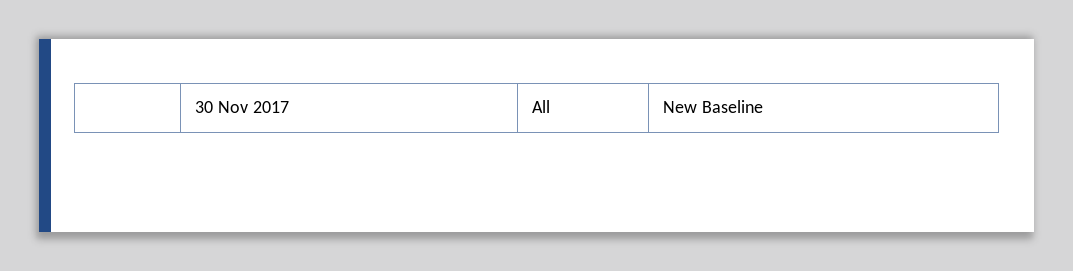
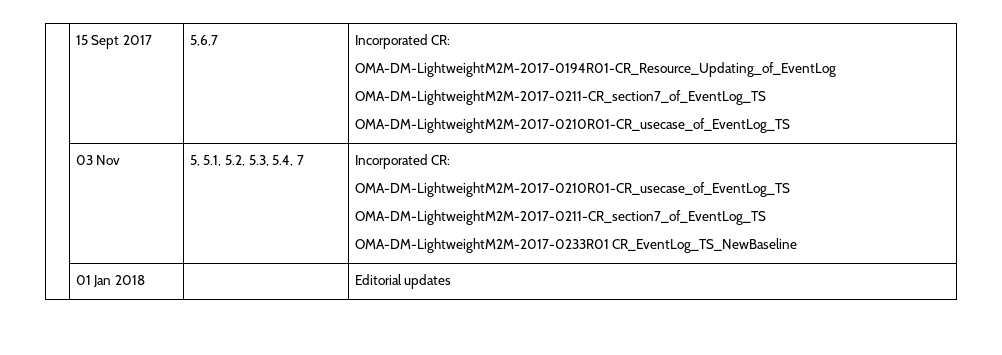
- | 30 Nov 2017 | All | New Baseline
+ | 15 Sept 2017 | 5,6,7 | Incorporated CR:
+ OMA-DM-LightweightM2M-2017-0194R01-CR_Resource_Updating_of_EventLog
+ OMA-DM-LightweightM2M-2017-0211-CR_section7_of_EventLog_TS
+ OMA-DM-LightweightM2M-2017-0210R01-CR_usecase_of_EventLog_TS
+ | 03 Nov | 5, 5.1, 5.2, 5.3, 5.4, 7 | Incorporated CR:
+ OMA-DM-LightweightM2M-2017-0210R01-CR_usecase_of_EventLog_TS
+ OMA-DM-LightweightM2M-2017-0211-CR_section7_of_EventLog_TS
+ OMA-DM-LightweightM2M-2017-0233R01 CR_EventLog_TS_NewBaseline
+ | 01 Jan 2018 | | Editorial updates

